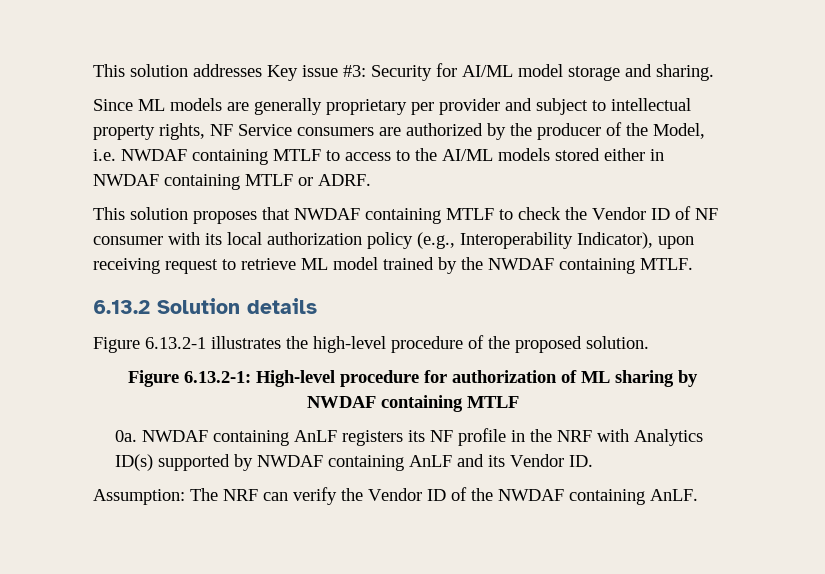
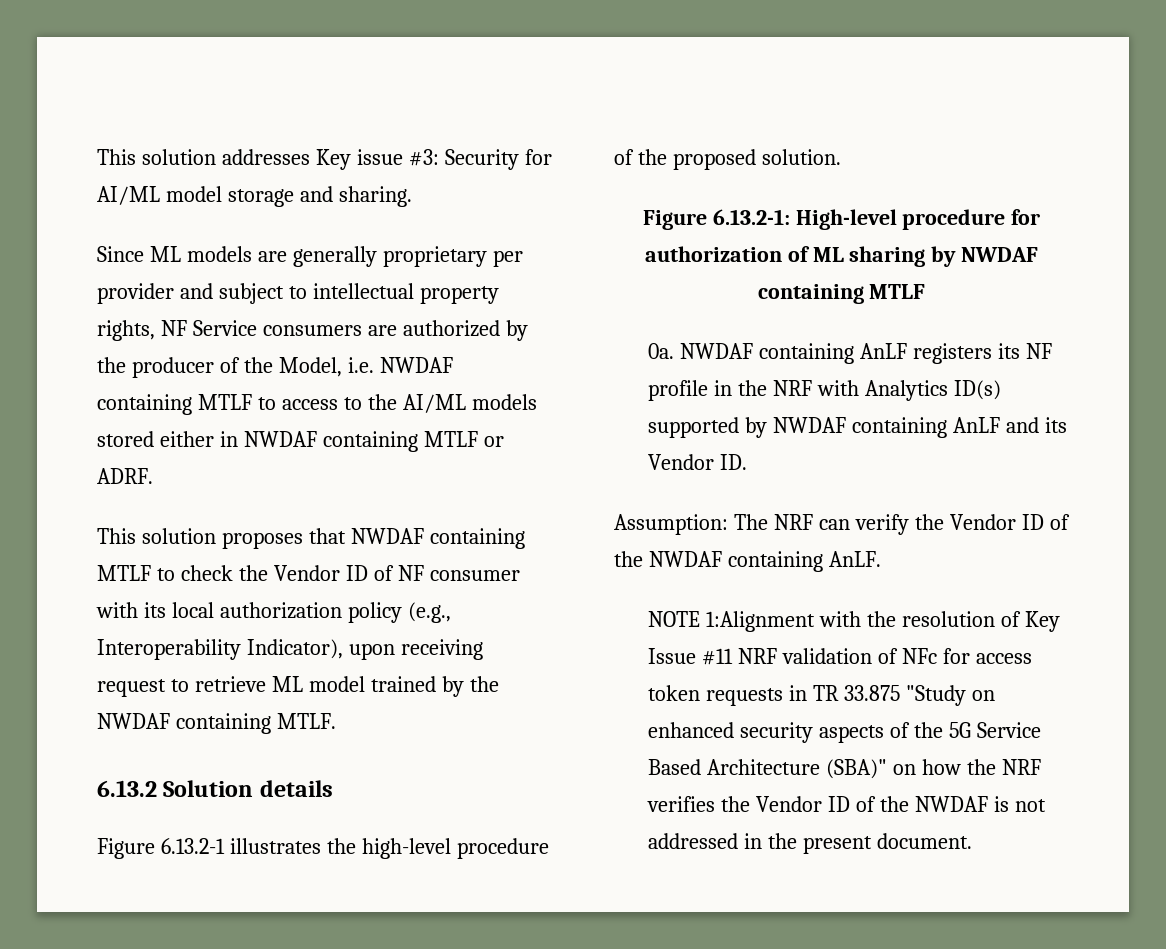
+ NOTE 1:Alignment with the resolution of Key Issue #11 NRF validation of NFc for access token requests in TR 33.875 "Study on enhanced security aspects of the 5G Service Based Architecture (SBA)" on how the NRF verifies the Vendor ID of the NWDAF is not addressed in the present document.

